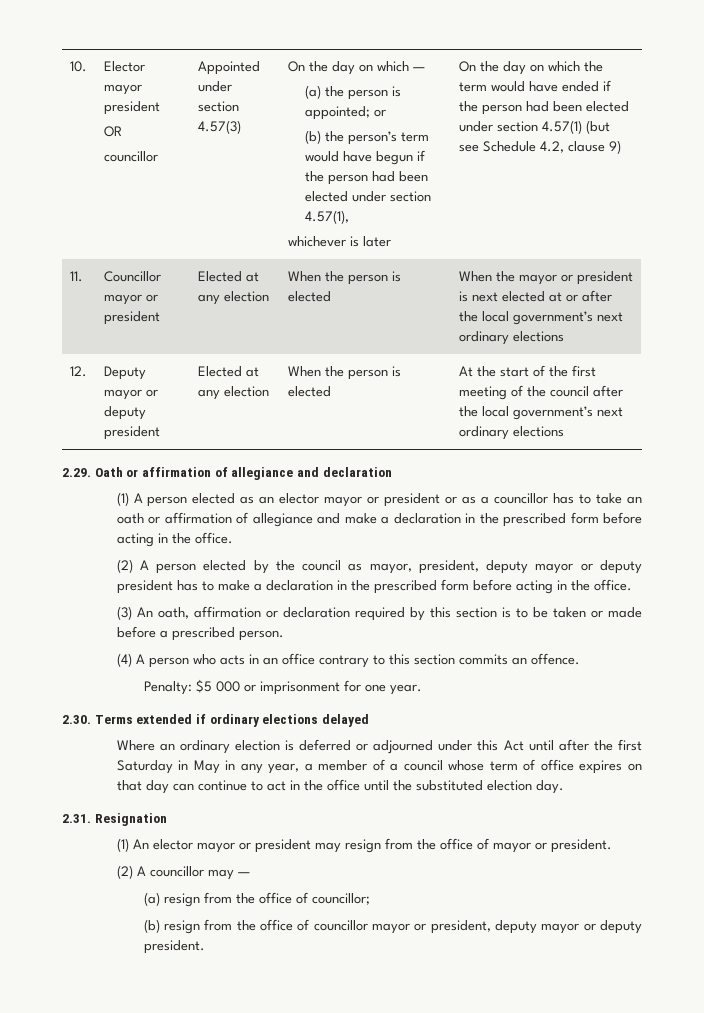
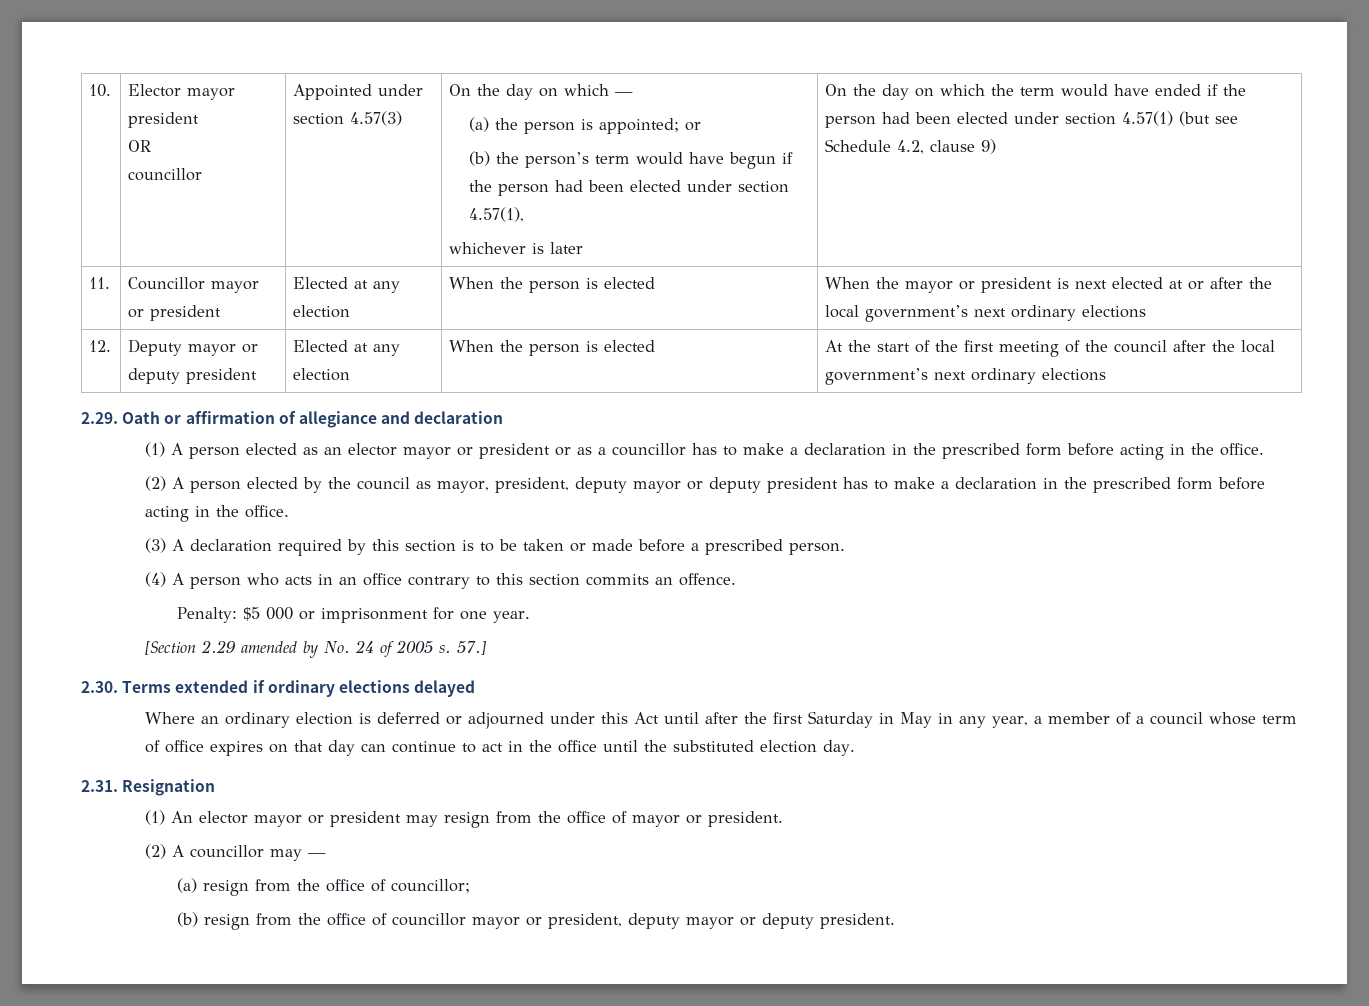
- (1) A person elected as an elector mayor or president or as a councillor has to take an oath or affirmation of allegiance and make a declaration in the prescribed form before acting in the office.
+ (1) A person elected as an elector mayor or president or as a councillor has to make a declaration in the prescribed form before acting in the office.
- (3) An oath, affirmation or declaration required by this section is to be taken or made before a prescribed person.
+ (3) A declaration required by this section is to be taken or made before a prescribed person.
+ [Section 2.29 amended by No. 24 of 2005 s. 57.]

